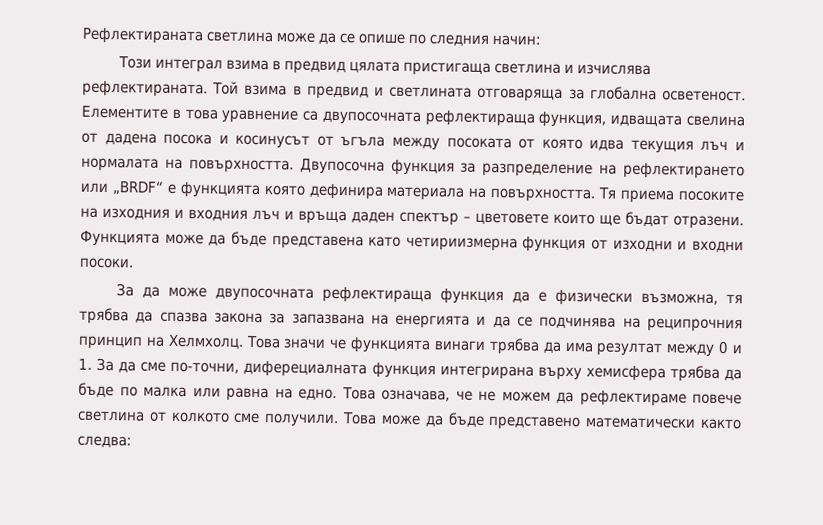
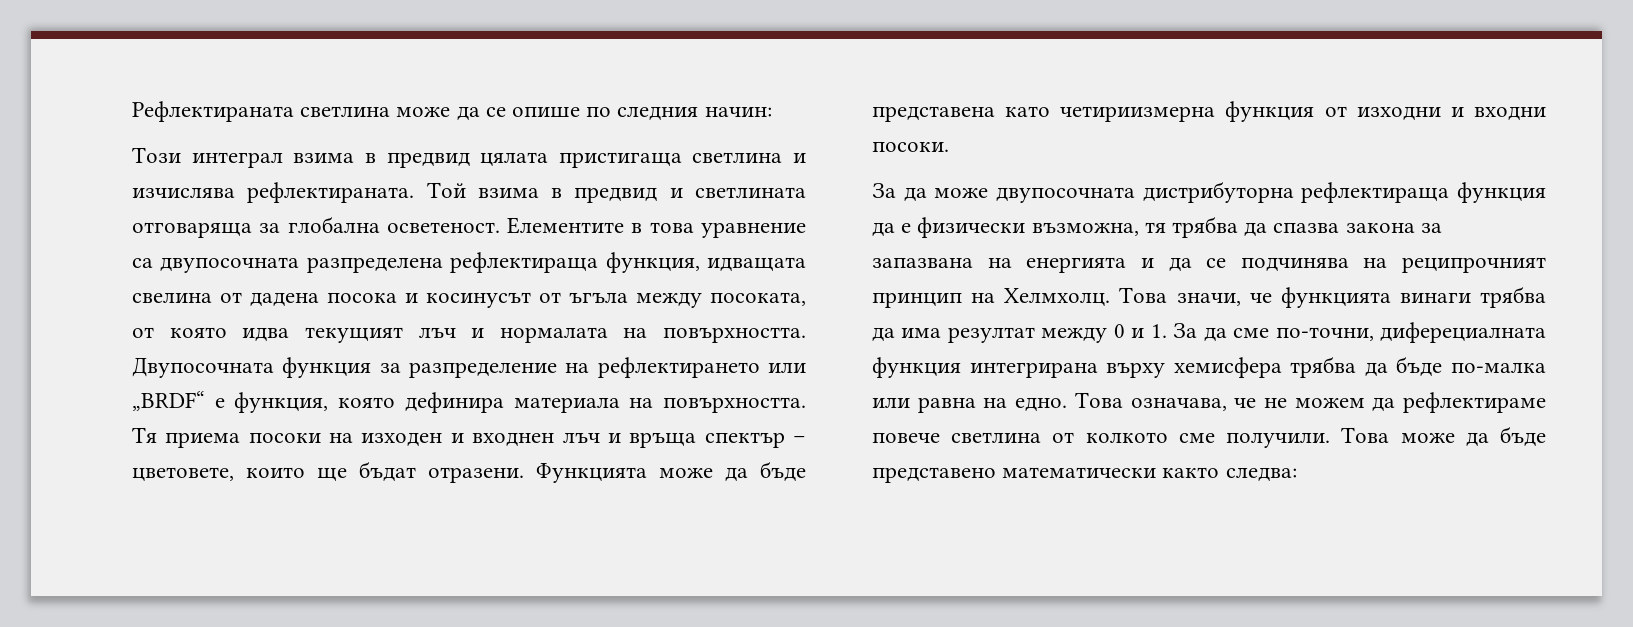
- Елементите в това уравнение са двупосочната рефлектираща функция, идващата свелина от дадена посока и косинусът от ъгъла между посоката от която идва текущия лъч и нормалата на повърхността.
+ Елементите в това уравнение са двупосочната разпределена рефлектираща функция, идващата свелина от дадена посока и косинусът от ъгъла между посоката, от която идва текущият лъч и нормалата на повърхността.
- Двупосочна функция за разпределение на рефлектирането или „BRDF“ е функцията която дефинира материала на повърхността.
+ Двупосочната функция за разпределение на рефлектирането или „BRDF“ е функция, която дефинира материала на повърхността.
- Тя приема посоките на изходния и входния лъч и връща даден спектър – цветовете които ще бъдат отразени.
+ Тя приема посоки на изходен и входнен лъч и връща спектър – цветовете, които ще бъдат отразени.
- За да може двупосочната рефлектираща функция да е физически възможна, тя трябва да спазва закона за запазвана на енергията и да се подчинява на реципрочния принцип на Хелмхолц.
+ За да може двупосочната дистрибуторна рефлектираща функция да е физически възможна, тя трябва да спазва закона за запазвана на енергията и да се подчинява на реципрочният принцип на Хелмхолц.
- Това значи че функцията винаги трябва да има резултат между 0 и 1. За да сме по-точни, диферециалната функция интегрирана върху хемисфера трябва да бъде по малка или равна на едно.
+ Това значи, че функцията винаги трябва да има резултат между 0 и 1. За да сме по-точни, диферециалната функция интегрирана върху хемисфера трябва да бъде по-малка или равна на едно.

